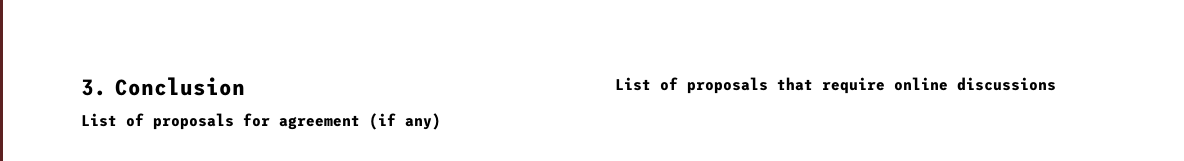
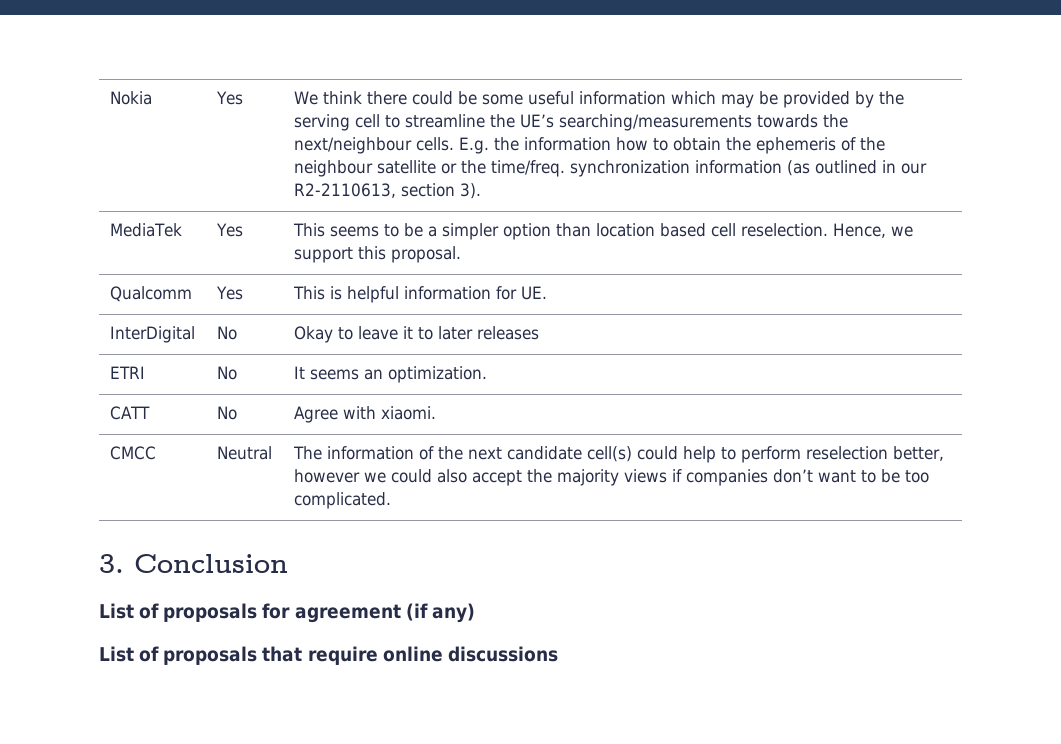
+ Nokia | Yes | We think there could be some useful information which may be provided by the serving cell to streamline the UE’s searching/measurements towards the next/neighbour cells. E.g. the information how to obtain the ephemeris of the neighbour satellite or the time/freq. synchronization information (as outlined in our R2-2110613, section 3).
+ MediaTek | Yes | This seems to be a simpler option than location based cell reselection. Hence, we support this proposal.
+ Qualcomm | Yes | This is helpful information for UE.
+ InterDigital | No | Okay to leave it to later releases
+ ETRI | No | It seems an optimization.
+ CATT | No | Agree with xiaomi.
+ CMCC | Neutral | The information of the next candidate cell(s) could help to perform reselection better, however we could also accept the majority views if companies don’t want to be too complicated.

